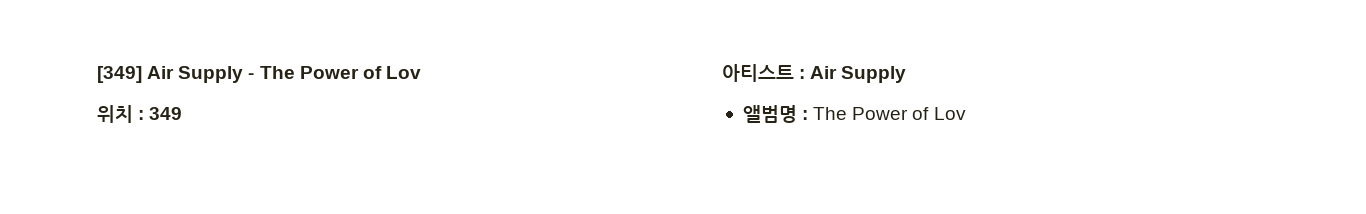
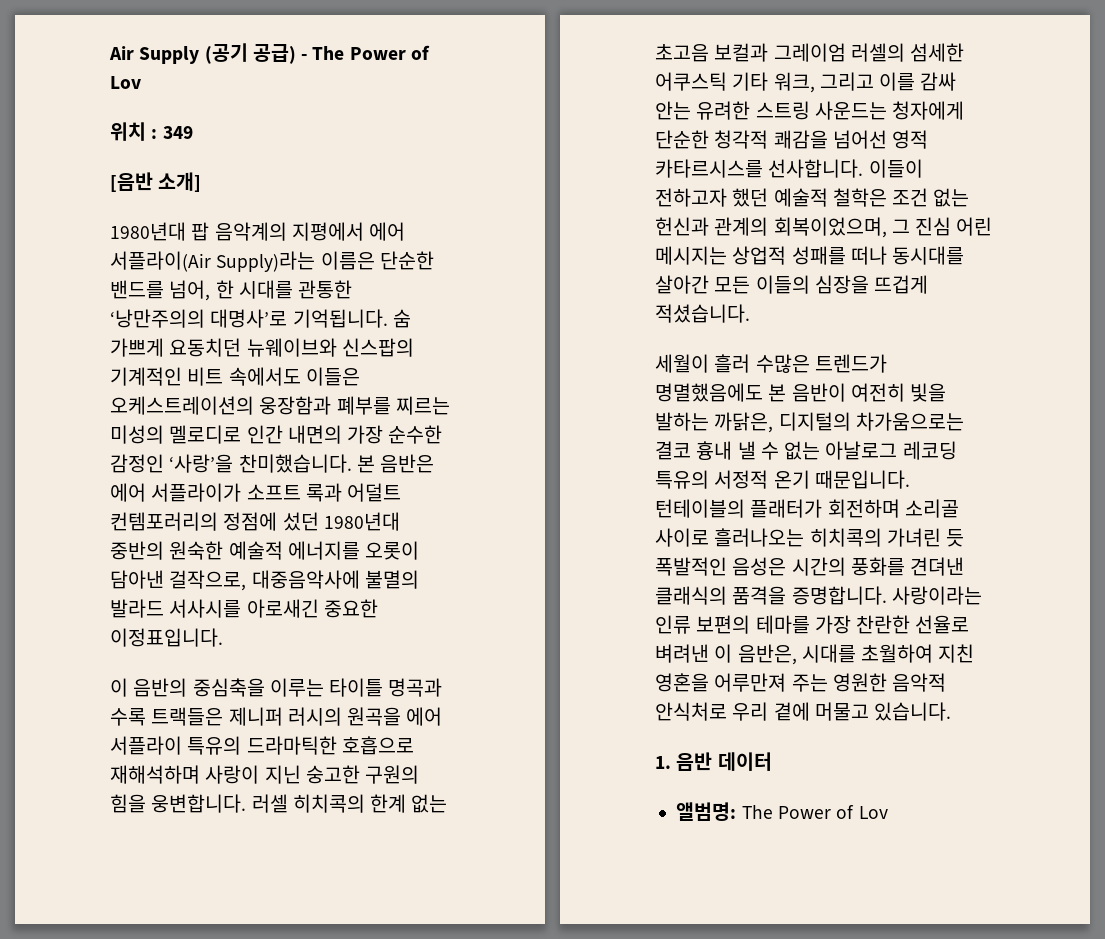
- [349] Air Supply - The Power of Lov
+ Air Supply (공기 공급) - The Power of Lov
- 아티스트 : Air Supply
- 앨범명 : The Power of Lov
+ [음반 소개]
+ 1980년대 팝 음악계의 지평에서 에어 서플라이(Air Supply)라는 이름은 단순한 밴드를 넘어, 한 시대를 관통한 ‘낭만주의의 대명사’로 기억됩니다. 숨 가쁘게 요동치던 뉴웨이브와 신스팝의 기계적인 비트 속에서도 이들은 오케스트레이션의 웅장함과 폐부를 찌르는 미성의 멜로디로 인간 내면의 가장 순수한 감정인 ‘사랑’을 찬미했습니다. 본 음반은 에어 서플라이가 소프트 록과 어덜트 컨템포러리의 정점에 섰던 1980년대 중반의 원숙한 예술적 에너지를 오롯이 담아낸 걸작으로, 대중음악사에 불멸의 발라드 서사시를 아로새긴 중요한 이정표입니다.
+ 이 음반의 중심축을 이루는 타이틀 명곡과 수록 트랙들은 제니퍼 러시의 원곡을 에어 서플라이 특유의 드라마틱한 호흡으로 재해석하며 사랑이 지닌 숭고한 구원의 힘을 웅변합니다. 러셀 히치콕의 한계 없는 초고음 보컬과 그레이엄 러셀의 섬세한 어쿠스틱 기타 워크, 그리고 이를 감싸 안는 유려한 스트링 사운드는 청자에게 단순한 청각적 쾌감을 넘어선 영적 카타르시스를 선사합니다. 이들이 전하고자 했던 예술적 철학은 조건 없는 헌신과 관계의 회복이었으며, 그 진심 어린 메시지는 상업적 성패를 떠나 동시대를 살아간 모든 이들의 심장을 뜨겁게 적셨습니다.
+ 세월이 흘러 수많은 트렌드가 명멸했음에도 본 음반이 여전히 빛을 발하는 까닭은, 디지털의 차가움으로는 결코 흉내 낼 수 없는 아날로그 레코딩 특유의 서정적 온기 때문입니다. 턴테이블의 플래터가 회전하며 소리골 사이로 흘러나오는 히치콕의 가녀린 듯 폭발적인 음성은 시간의 풍화를 견뎌낸 클래식의 품격을 증명합니다. 사랑이라는 인류 보편의 테마를 가장 찬란한 선율로 벼려낸 이 음반은, 시대를 초월하여 지친 영혼을 어루만져 주는 영원한 음악적 안식처로 우리 곁에 머물고 있습니다.
+ 1. 음반 데이터
+ 앨범명: The Power of Lov

